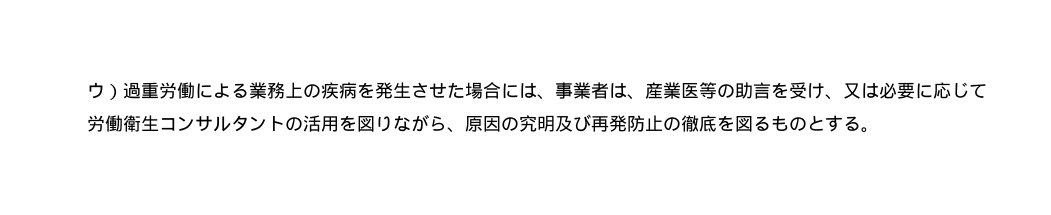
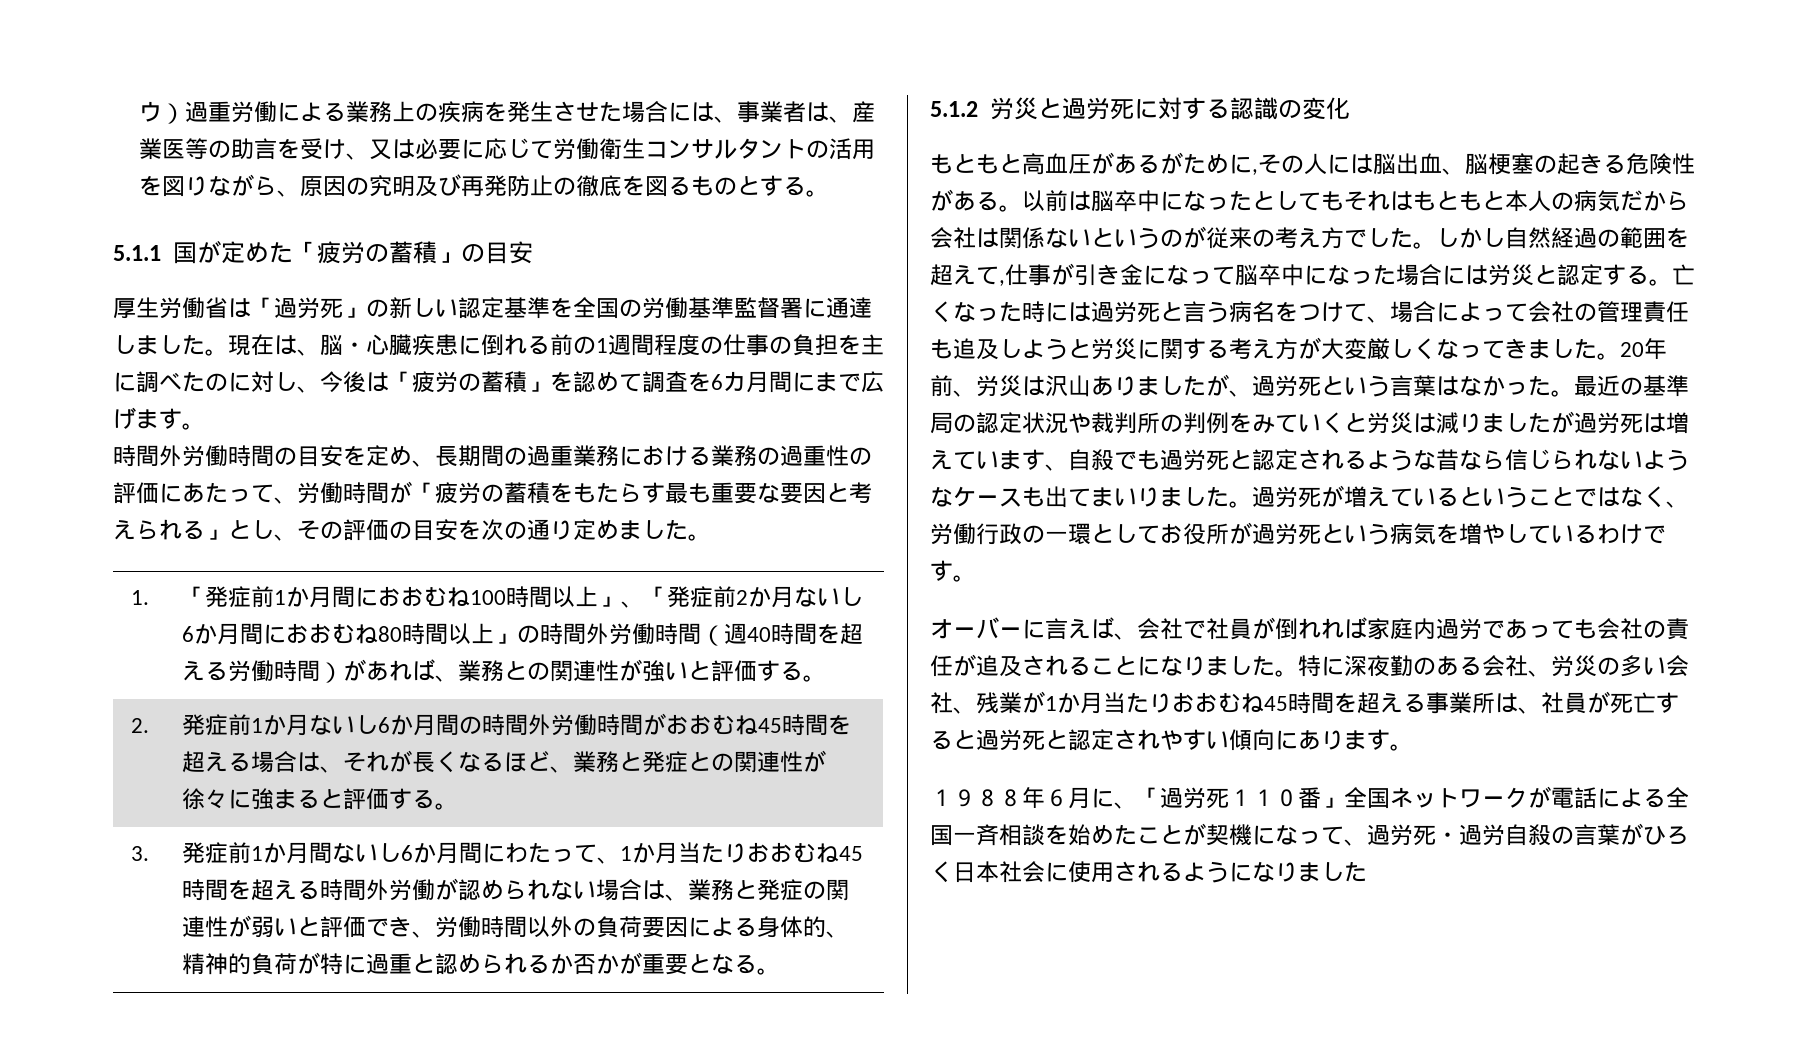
+ 5.1.1国が定めた「疲労の蓄積」の目安
+ 厚生労働省は「過労死」の新しい認定基準を全国の労働基準監督署に通達しました。現在は、脳・心臓疾患に倒れる前の1週間程度の仕事の負担を主に調べたのに対し、今後は「疲労の蓄積」を認めて調査を6カ月間にまで広げます。
+ 時間外労働時間の目安を定め、長期間の過重業務における業務の過重性の評価にあたって、労働時間が「疲労の蓄積をもたらす最も重要な要因と考えられる」とし、その評価の目安を次の通り定めました。
+ 1. | 「発症前1か月間におおむね100時間以上」、「発症前2か月ないし6か月間におおむね80時間以上」の時間外労働時間（週40時間を超える労働時間）があれば、業務との関連性が強いと評価する。
+ 2. | 発症前1か月ないし6か月間の時間外労働時間がおおむね45時間を超える場合は、それが長くなるほど、業務と発症との関連性が徐々に強まると評価する。
+ 3. | 発症前1か月間ないし6か月間にわたって、1か月当たりおおむね45時間を超える時間外労働が認められない場合は、業務と発症の関連性が弱いと評価でき、労働時間以外の負荷要因による身体的、精神的負荷が特に過重と認められるか否かが重要となる。
+ 5.1.2労災と過労死に対する認識の変化
+ もともと高血圧があるがために,その人には脳出血、脳梗塞の起きる危険性がある。以前は脳卒中になったとしてもそれはもともと本人の病気だから会社は関係ないというのが従来の考え方でした。しかし自然経過の範囲を超えて,仕事が引き金になって脳卒中になった場合には労災と認定する。亡くなった時には過労死と言う病名をつけて、場合によって会社の管理責任も追及しようと労災に関する考え方が大変厳しくなってきました。20年前、労災は沢山ありましたが、過労死という言葉はなかった。最近の基準局の認定状況や裁判所の判例をみていくと労災は減りましたが過労死は増えています、自殺でも過労死と認定されるような昔なら信じられないようなケースも出てまいりました。過労死が増えているということではなく、労働行政の一環としてお役所が過労死という病気を増やしているわけです。
+ オーバーに言えば、会社で社員が倒れれば家庭内過労であっても会社の責任が追及されることになりました。特に深夜勤のある会社、労災の多い会社、残業が1か月当たりおおむね45時間を超える事業所は、社員が死亡すると過労死と認定されやすい傾向にあります。
+ １９８８年６月に、「過労死１１０番」全国ネットワークが電話による全国一斉相談を始めたことが契機になって、過労死・過労自殺の言葉がひろく日本社会に使用されるようになりました

